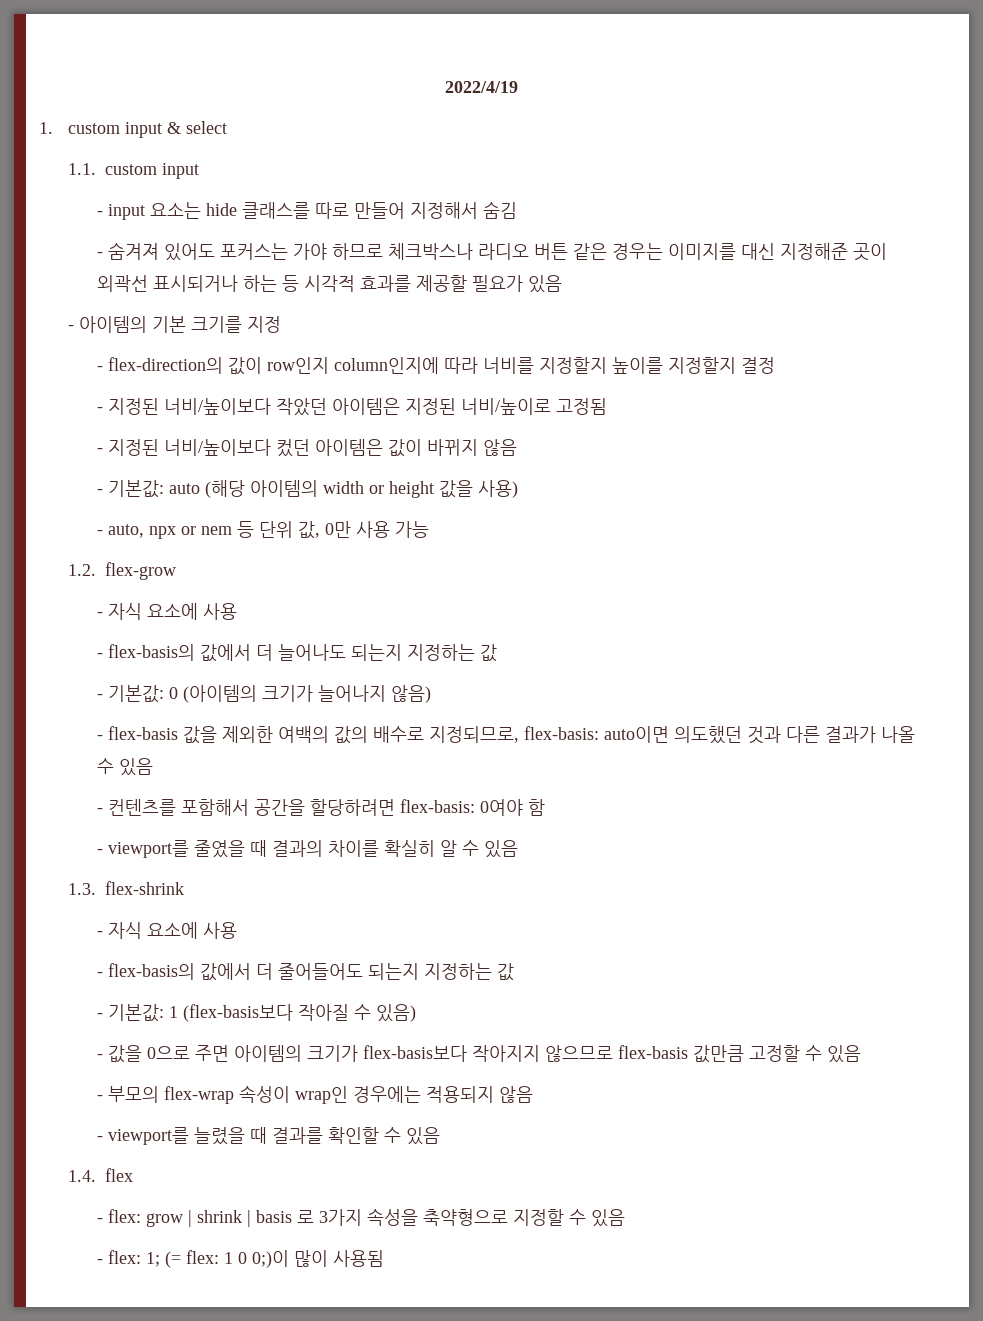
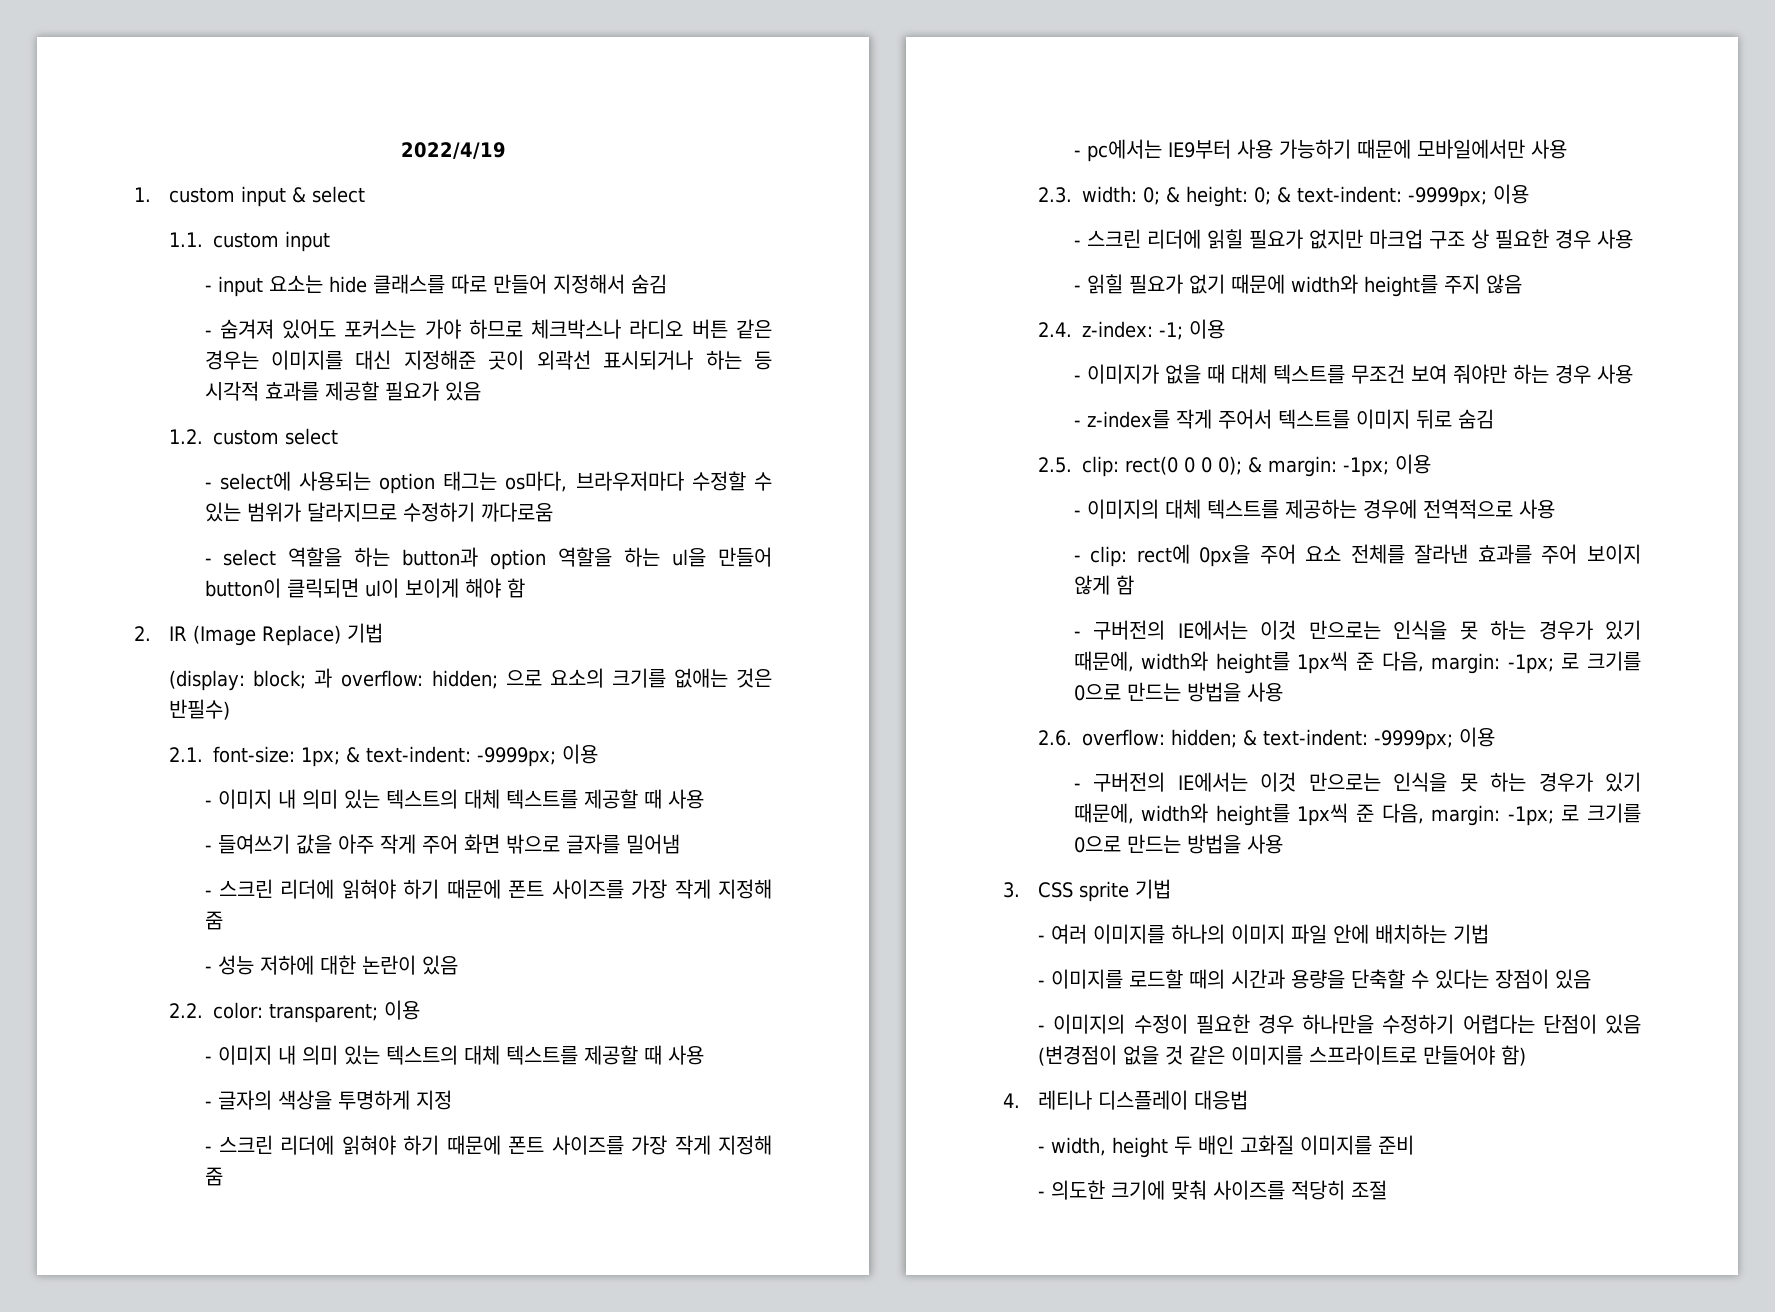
- - 아이템의 기본 크기를 지정
- - flex-direction의 값이 row인지 column인지에 따라 너비를 지정할지 높이를 지정할지 결정
- - 지정된 너비/높이보다 작았던 아이템은 지정된 너비/높이로 고정됨
- - 지정된 너비/높이보다 컸던 아이템은 값이 바뀌지 않음
- - 기본값: auto (해당 아이템의 width or height 값을 사용)
- - auto, npx or nem 등 단위 값, 0만 사용 가능
- 1.2. flex-grow
- - 자식 요소에 사용
- - flex-basis의 값에서 더 늘어나도 되는지 지정하는 값
- - 기본값: 0 (아이템의 크기가 늘어나지 않음)
- - flex-basis 값을 제외한 여백의 값의 배수로 지정되므로, flex-basis: auto이면 의도했던 것과 다른 결과가 나올 수 있음
- - 컨텐츠를 포함해서 공간을 할당하려면 flex-basis: 0여야 함
- - viewport를 줄였을 때 결과의 차이를 확실히 알 수 있음
- 1.3. flex-shrink
- - 자식 요소에 사용
- - flex-basis의 값에서 더 줄어들어도 되는지 지정하는 값
- - 기본값: 1 (flex-basis보다 작아질 수 있음)
- - 값을 0으로 주면 아이템의 크기가 flex-basis보다 작아지지 않으므로 flex-basis 값만큼 고정할 수 있음
- - 부모의 flex-wrap 속성이 wrap인 경우에는 적용되지 않음
- - viewport를 늘렸을 때 결과를 확인할 수 있음
- 1.4. flex
- - flex: grow | shrink | basis 로 3가지 속성을 축약형으로 지정할 수 있음
- - flex: 1; (= flex: 1 0 0;)이 많이 사용됨
+ 1.2. custom select
+ - select에 사용되는 option 태그는 os마다, 브라우저마다 수정할 수 있는 범위가 달라지므로 수정하기 까다로움
+ - select 역할을 하는 button과 option 역할을 하는 ul을 만들어 button이 클릭되면 ul이 보이게 해야 함
+ 2. IR (Image Replace) 기법
+ (display: block; 과 overflow: hidden; 으로 요소의 크기를 없애는 것은 반필수)
+ 2.1. font-size: 1px; & text-indent: -9999px; 이용
+ - 이미지 내 의미 있는 텍스트의 대체 텍스트를 제공할 때 사용
+ - 들여쓰기 값을 아주 작게 주어 화면 밖으로 글자를 밀어냄
+ - 스크린 리더에 읽혀야 하기 때문에 폰트 사이즈를 가장 작게 지정해 줌
+ - 성능 저하에 대한 논란이 있음
+ 2.2. color: transparent; 이용
+ - 이미지 내 의미 있는 텍스트의 대체 텍스트를 제공할 때 사용
+ - 글자의 색상을 투명하게 지정
+ - 스크린 리더에 읽혀야 하기 때문에 폰트 사이즈를 가장 작게 지정해 줌
+ - pc에서는 IE9부터 사용 가능하기 때문에 모바일에서만 사용
+ 2.3. width: 0; & height: 0; & text-indent: -9999px; 이용
+ - 스크린 리더에 읽힐 필요가 없지만 마크업 구조 상 필요한 경우 사용
+ - 읽힐 필요가 없기 때문에 width와 height를 주지 않음
+ 2.4. z-index: -1; 이용
+ - 이미지가 없을 때 대체 텍스트를 무조건 보여 줘야만 하는 경우 사용
+ - z-index를 작게 주어서 텍스트를 이미지 뒤로 숨김
+ 2.5. clip: rect(0 0 0 0); & margin: -1px; 이용
+ - 이미지의 대체 텍스트를 제공하는 경우에 전역적으로 사용
+ - clip: rect에 0px을 주어 요소 전체를 잘라낸 효과를 주어 보이지 않게 함
+ - 구버전의 IE에서는 이것 만으로는 인식을 못 하는 경우가 있기 때문에, width와 height를 1px씩 준 다음, margin: -1px; 로 크기를 0으로 만드는 방법을 사용
+ 2.6. overflow: hidden; & text-indent: -9999px; 이용
+ - 구버전의 IE에서는 이것 만으로는 인식을 못 하는 경우가 있기 때문에, width와 height를 1px씩 준 다음, margin: -1px; 로 크기를 0으로 만드는 방법을 사용
+ 3. CSS sprite 기법
+ - 여러 이미지를 하나의 이미지 파일 안에 배치하는 기법
+ - 이미지를 로드할 때의 시간과 용량을 단축할 수 있다는 장점이 있음
+ - 이미지의 수정이 필요한 경우 하나만을 수정하기 어렵다는 단점이 있음 (변경점이 없을 것 같은 이미지를 스프라이트로 만들어야 함)
+ 4. 레티나 디스플레이 대응법
+ - width, height 두 배인 고화질 이미지를 준비
+ - 의도한 크기에 맞춰 사이즈를 적당히 조절

